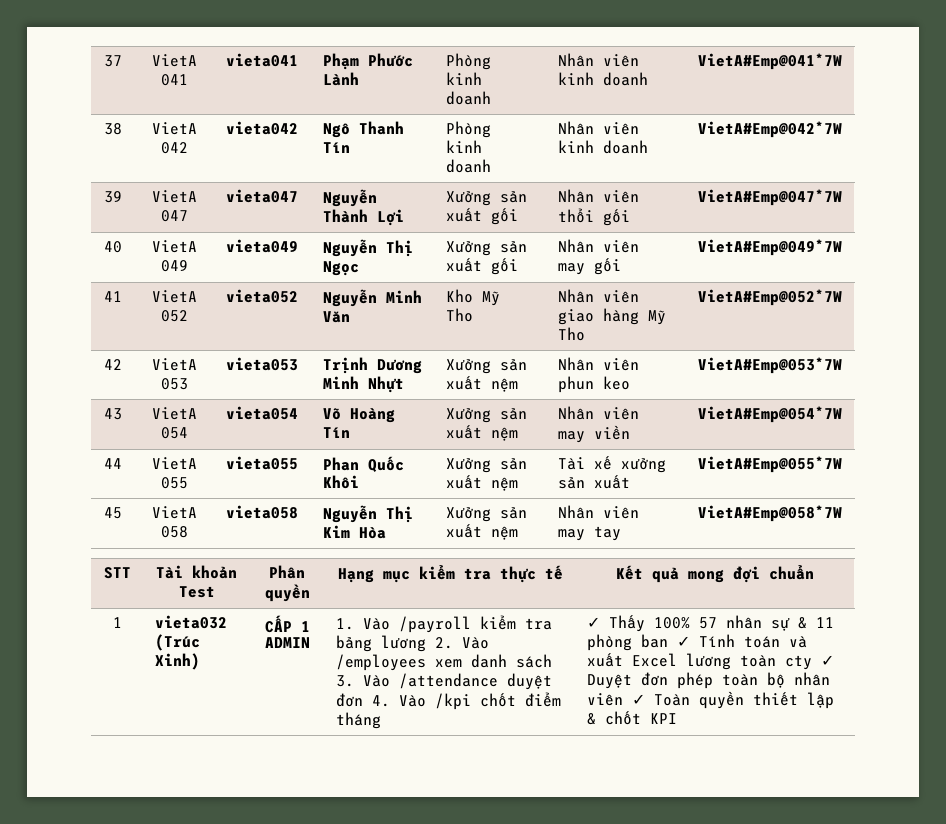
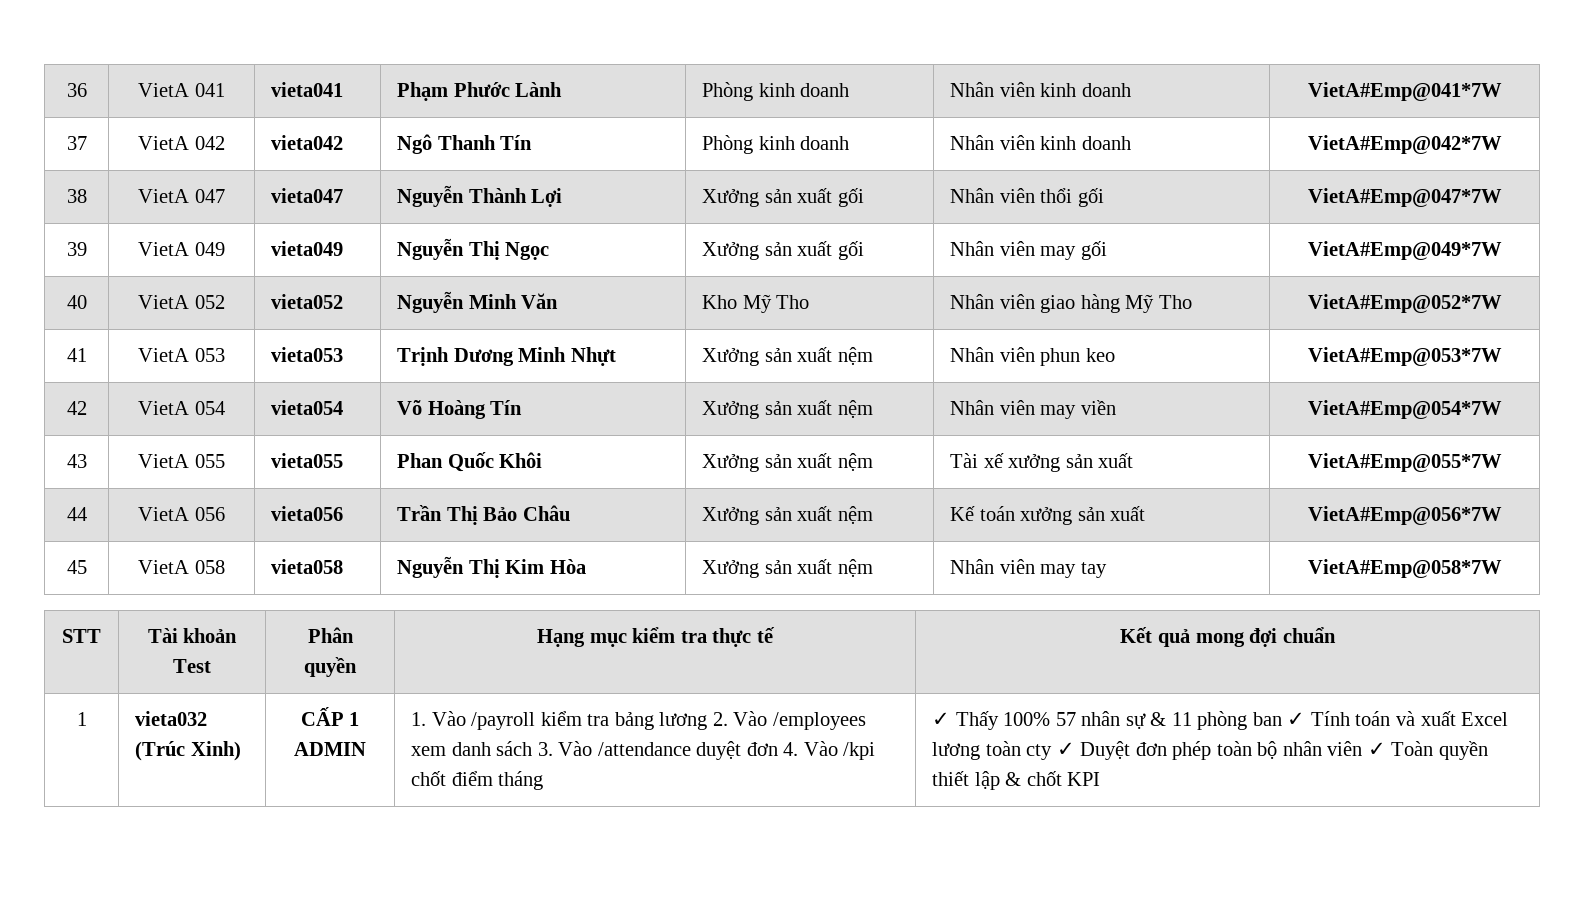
- 37 | VietA 041 | vieta041 | Phạm Phước Lành | Phòng kinh doanh | Nhân viên kinh doanh | VietA#Emp@041*7W
+ 36 | VietA 041 | vieta041 | Phạm Phước Lành | Phòng kinh doanh | Nhân viên kinh doanh | VietA#Emp@041*7W
- 38 | VietA 042 | vieta042 | Ngô Thanh Tín | Phòng kinh doanh | Nhân viên kinh doanh | VietA#Emp@042*7W
+ 37 | VietA 042 | vieta042 | Ngô Thanh Tín | Phòng kinh doanh | Nhân viên kinh doanh | VietA#Emp@042*7W
- 39 | VietA 047 | vieta047 | Nguyễn Thành Lợi | Xưởng sản xuất gối | Nhân viên thổi gối | VietA#Emp@047*7W
+ 38 | VietA 047 | vieta047 | Nguyễn Thành Lợi | Xưởng sản xuất gối | Nhân viên thổi gối | VietA#Emp@047*7W
- 40 | VietA 049 | vieta049 | Nguyễn Thị Ngọc | Xưởng sản xuất gối | Nhân viên may gối | VietA#Emp@049*7W
+ 39 | VietA 049 | vieta049 | Nguyễn Thị Ngọc | Xưởng sản xuất gối | Nhân viên may gối | VietA#Emp@049*7W
- 41 | VietA 052 | vieta052 | Nguyễn Minh Văn | Kho Mỹ Tho | Nhân viên giao hàng Mỹ Tho | VietA#Emp@052*7W
+ 40 | VietA 052 | vieta052 | Nguyễn Minh Văn | Kho Mỹ Tho | Nhân viên giao hàng Mỹ Tho | VietA#Emp@052*7W
- 42 | VietA 053 | vieta053 | Trịnh Dương Minh Nhựt | Xưởng sản xuất nệm | Nhân viên phun keo | VietA#Emp@053*7W
+ 41 | VietA 053 | vieta053 | Trịnh Dương Minh Nhựt | Xưởng sản xuất nệm | Nhân viên phun keo | VietA#Emp@053*7W
- 43 | VietA 054 | vieta054 | Võ Hoàng Tín | Xưởng sản xuất nệm | Nhân viên may viền | VietA#Emp@054*7W
+ 42 | VietA 054 | vieta054 | Võ Hoàng Tín | Xưởng sản xuất nệm | Nhân viên may viền | VietA#Emp@054*7W
- 44 | VietA 055 | vieta055 | Phan Quốc Khôi | Xưởng sản xuất nệm | Tài xế xưởng sản xuất | VietA#Emp@055*7W
+ 43 | VietA 055 | vieta055 | Phan Quốc Khôi | Xưởng sản xuất nệm | Tài xế xưởng sản xuất | VietA#Emp@055*7W
+ 44 | VietA 056 | vieta056 | Trần Thị Bảo Châu | Xưởng sản xuất nệm | Kế toán xưởng sản xuất | VietA#Emp@056*7W

